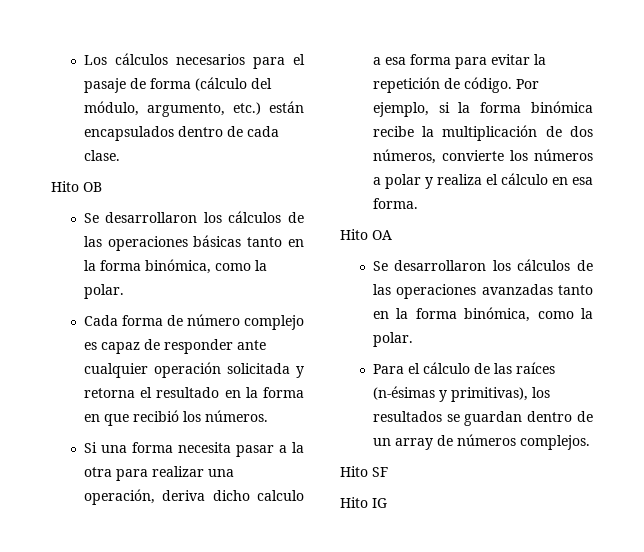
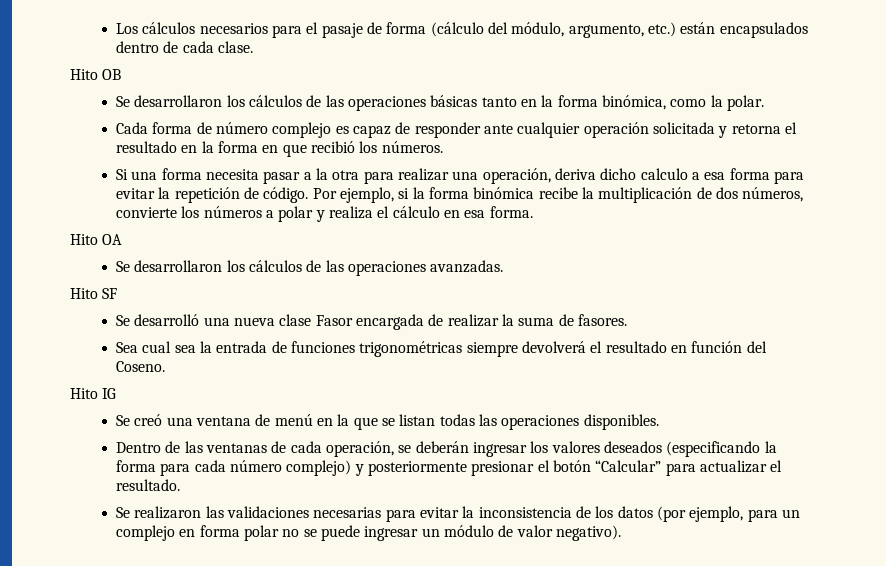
- Se desarrollaron los cálculos de las operaciones avanzadas tanto en la forma binómica, como la polar.
- Para el cálculo de las raíces (n-ésimas y primitivas), los resultados se guardan dentro de un array de números complejos.
+ Se desarrollaron los cálculos de las operaciones avanzadas.
  Hito SF
+ Se desarrolló una nueva clase Fasor encargada de realizar la suma de fasores.
+ Sea cual sea la entrada de funciones trigonométricas siempre devolverá el resultado en función del Coseno.
  Hito IG
+ Se creó una ventana de menú en la que se listan todas las operaciones disponibles.
+ Dentro de las ventanas de cada operación, se deberán ingresar los valores deseados (especificando la forma para cada número complejo) y posteriormente presionar el botón “Calcular” para actualizar el resultado.
+ Se realizaron las validaciones necesarias para evitar la inconsistencia de los datos (por ejemplo, para un complejo en forma polar no se puede ingresar un módulo de valor negativo).

